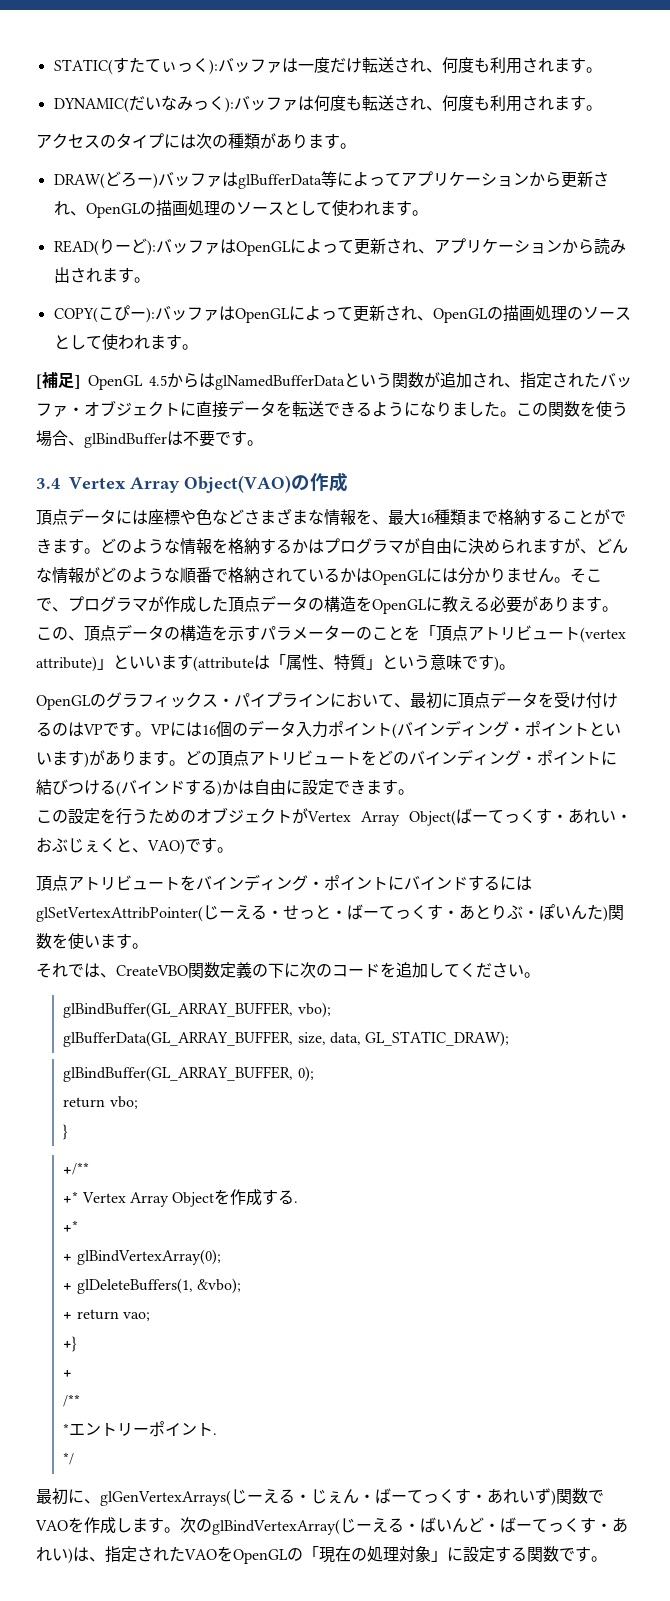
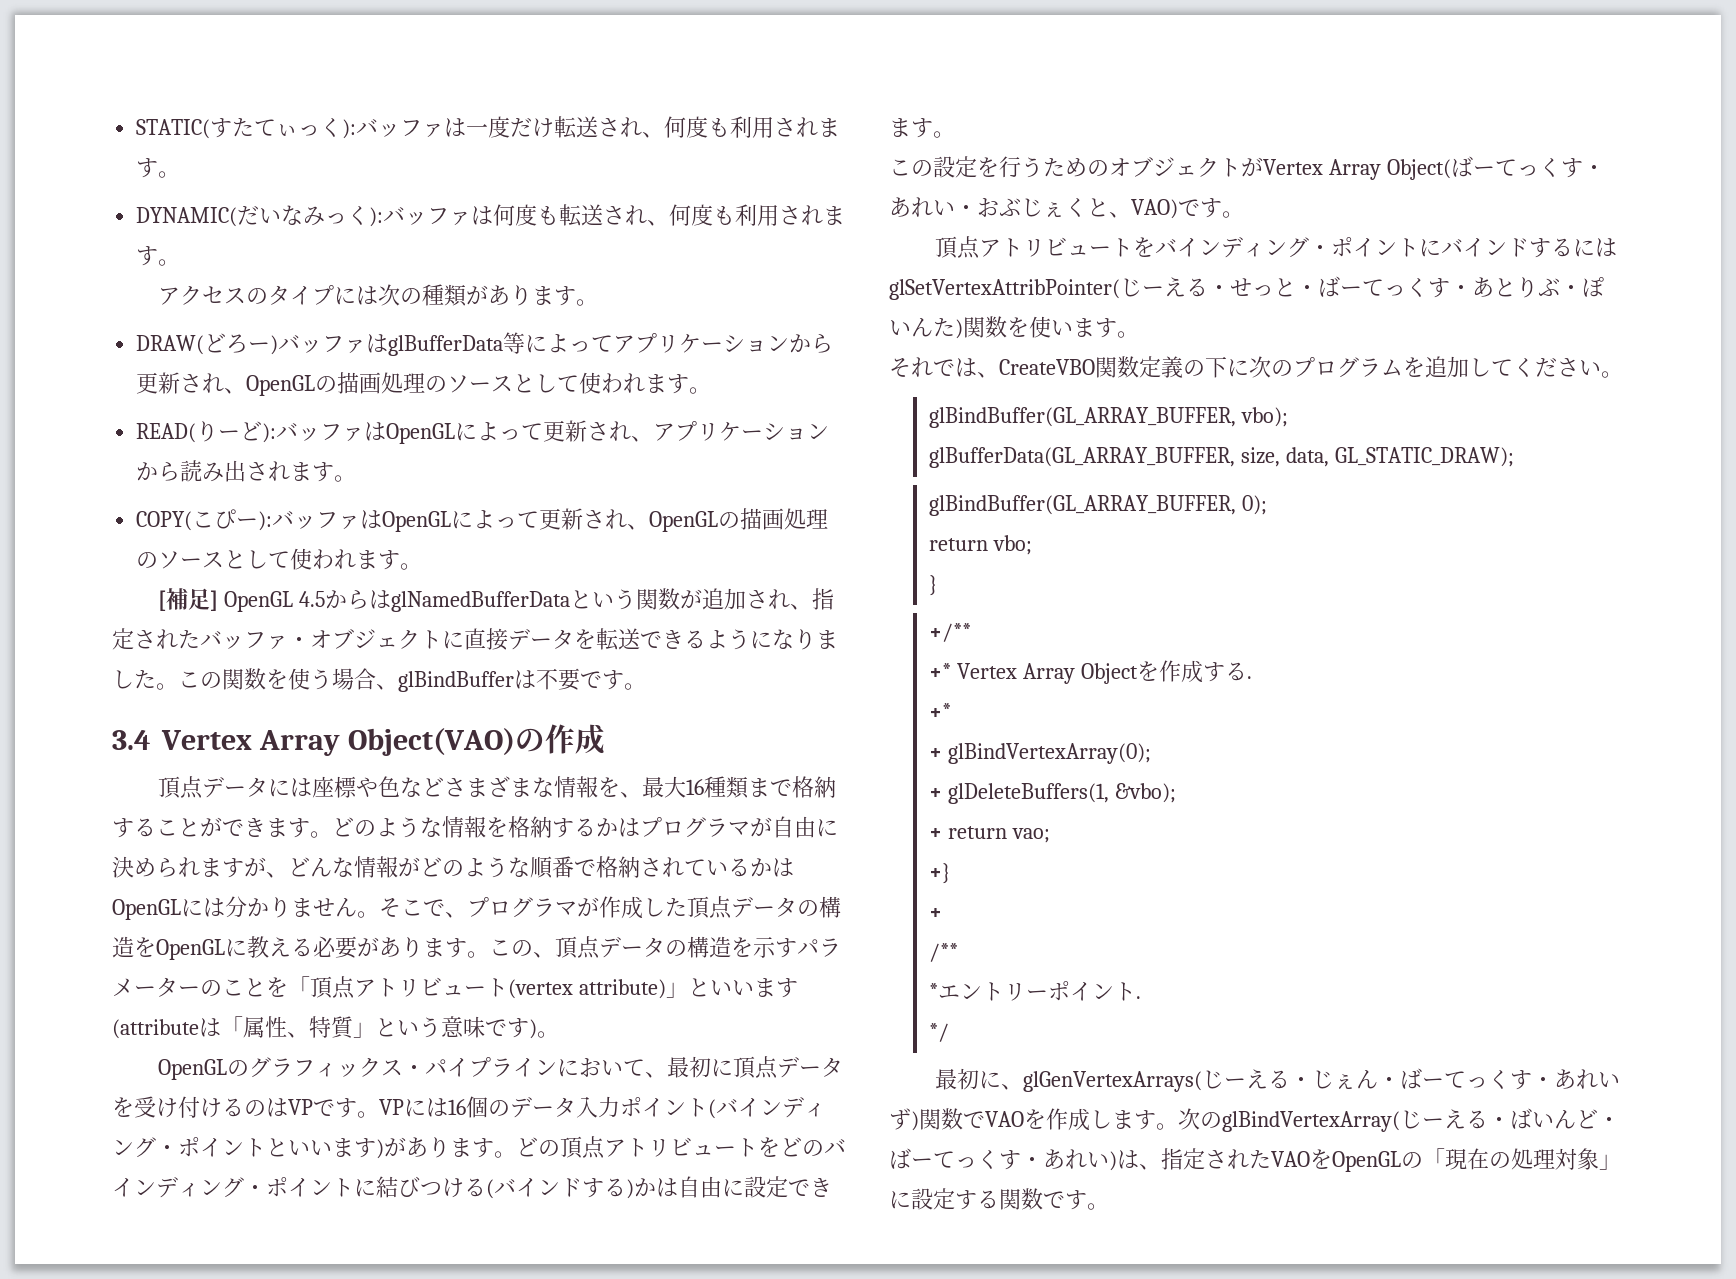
- それでは、CreateVBO関数定義の下に次のコードを追加してください。
+ それでは、CreateVBO関数定義の下に次のプログラムを追加してください。

